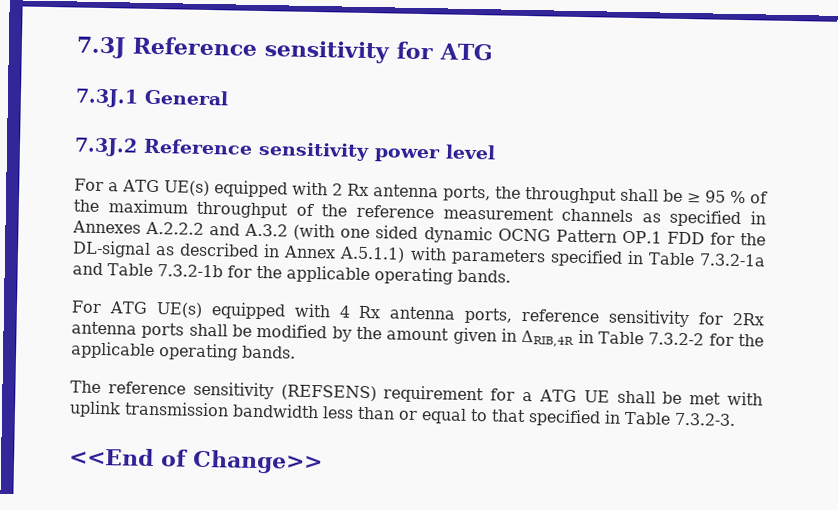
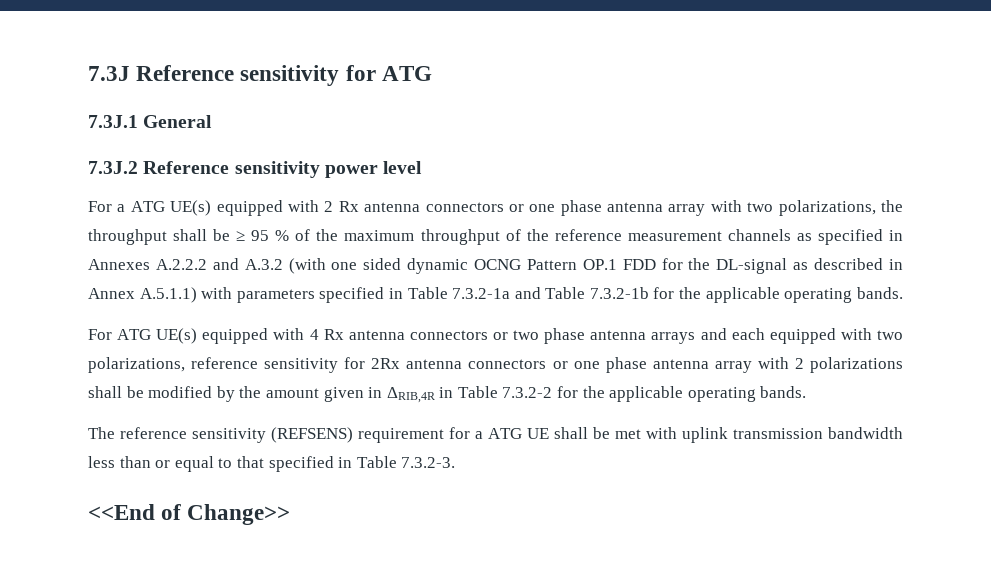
- For a ATG UE(s) equipped with 2 Rx antenna ports, the throughput shall be ≥ 95 % of the maximum throughput of the reference measurement channels as specified in Annexes A.2.2.2 and A.3.2 (with one sided dynamic OCNG Pattern OP.1 FDD for the DL-signal as described in Annex A.5.1.1) with parameters specified in Table 7.3.2-1a and Table 7.3.2-1b for the applicable operating bands.
+ For a ATG UE(s) equipped with 2 Rx antenna connectors or one phase antenna array with two polarizations, the throughput shall be ≥ 95 % of the maximum throughput of the reference measurement channels as specified in Annexes A.2.2.2 and A.3.2 (with one sided dynamic OCNG Pattern OP.1 FDD for the DL-signal as described in Annex A.5.1.1) with parameters specified in Table 7.3.2-1a and Table 7.3.2-1b for the applicable operating bands.
- For ATG UE(s) equipped with 4 Rx antenna ports, reference sensitivity for 2Rx antenna ports shall be modified by the amount given in ΔRIB,4R in Table 7.3.2-2 for the applicable operating bands.
+ For ATG UE(s) equipped with 4 Rx antenna connectors or two phase antenna arrays and each equipped with two polarizations, reference sensitivity for 2Rx antenna connectors or one phase antenna array with 2 polarizations shall be modified by the amount given in ΔRIB,4R in Table 7.3.2-2 for the applicable operating bands.

